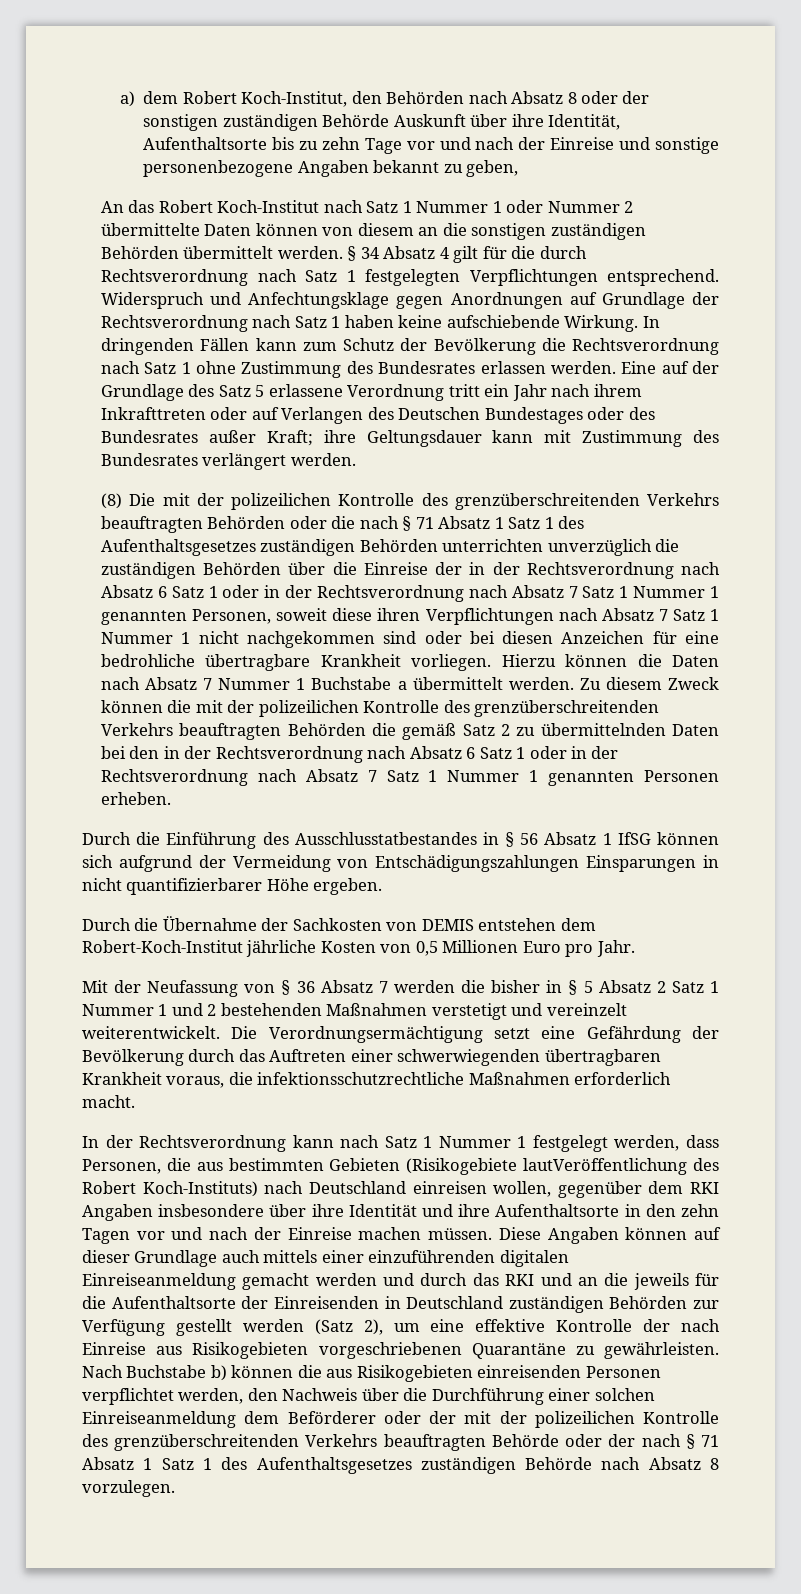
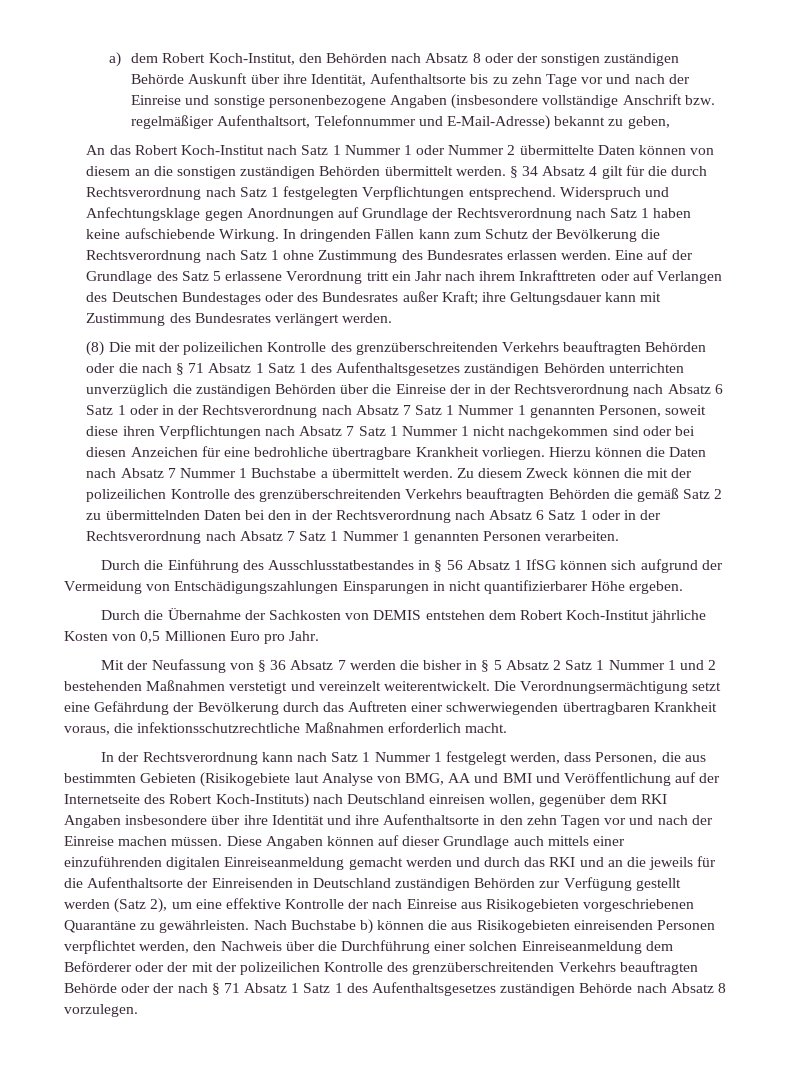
- a) dem Robert Koch-Institut, den Behörden nach Absatz 8 oder der sonstigen zuständigen Behörde Auskunft über ihre Identität, Aufenthaltsorte bis zu zehn Tage vor und nach der Einreise und sonstige personenbezogene Angaben bekannt zu geben,
+ a) dem Robert Koch-Institut, den Behörden nach Absatz 8 oder der sonstigen zuständigen Behörde Auskunft über ihre Identität, Aufenthaltsorte bis zu zehn Tage vor und nach der Einreise und sonstige personenbezogene Angaben (insbesondere vollständige Anschrift bzw. regelmäßiger Aufenthaltsort, Telefonnummer und E-Mail-Adresse) bekannt zu geben,
- Zu diesem Zweck können die mit der polizeilichen Kontrolle des grenzüberschreitenden Verkehrs beauftragten Behörden die gemäß Satz 2 zu übermittelnden Daten bei den in der Rechtsverordnung nach Absatz 6 Satz 1 oder in der Rechtsverordnung nach Absatz 7 Satz 1 Nummer 1 genannten Personen erheben.
+ Zu diesem Zweck können die mit der polizeilichen Kontrolle des grenzüberschreitenden Verkehrs beauftragten Behörden die gemäß Satz 2 zu übermittelnden Daten bei den in der Rechtsverordnung nach Absatz 6 Satz 1 oder in der Rechtsverordnung nach Absatz 7 Satz 1 Nummer 1 genannten Personen verarbeiten.
- Durch die Übernahme der Sachkosten von DEMIS entstehen dem Robert-Koch-Institut jährliche Kosten von 0,5 Millionen Euro pro Jahr.
+ Durch die Übernahme der Sachkosten von DEMIS entstehen dem Robert Koch-Institut jährliche Kosten von 0,5 Millionen Euro pro Jahr.
- In der Rechtsverordnung kann nach Satz 1 Nummer 1 festgelegt werden, dass Personen, die aus bestimmten Gebieten (Risikogebiete lautVeröffentlichung des Robert Koch-Instituts) nach Deutschland einreisen wollen, gegenüber dem RKI Angaben insbesondere über ihre Identität und ihre Aufenthaltsorte in den zehn Tagen vor und nach der Einreise machen müssen.
+ In der Rechtsverordnung kann nach Satz 1 Nummer 1 festgelegt werden, dass Personen, die aus bestimmten Gebieten (Risikogebiete laut Analyse von BMG, AA und BMI und Veröffentlichung auf der Internetseite des Robert Koch-Instituts) nach Deutschland einreisen wollen, gegenüber dem RKI Angaben insbesondere über ihre Identität und ihre Aufenthaltsorte in den zehn Tagen vor und nach der Einreise machen müssen.

